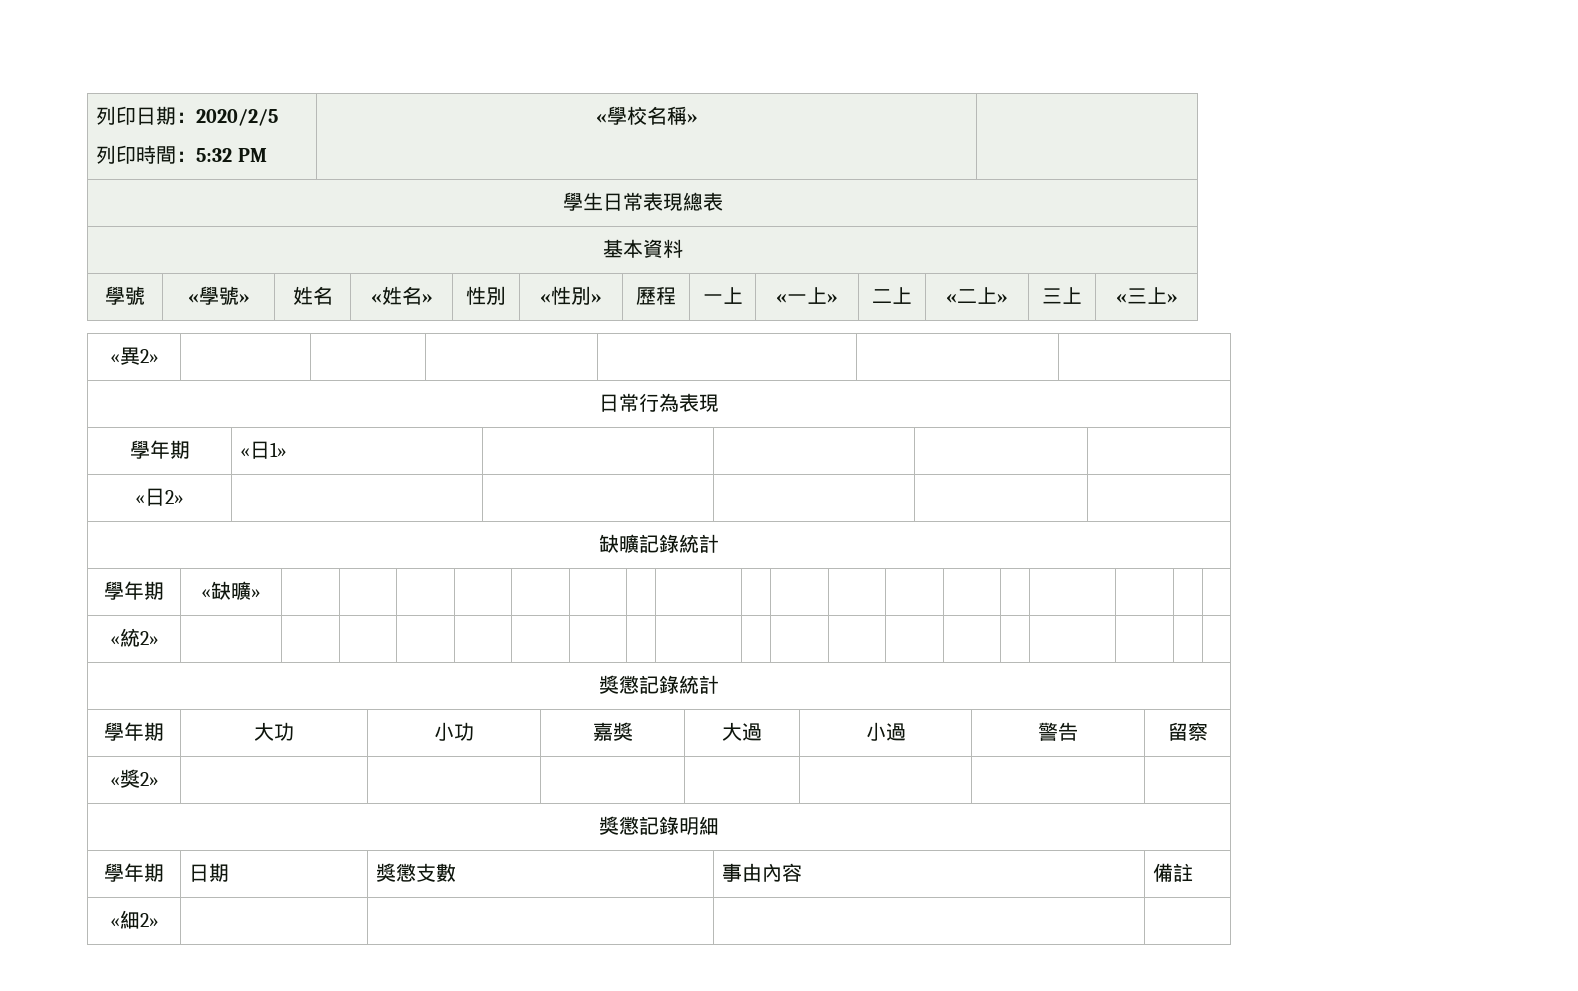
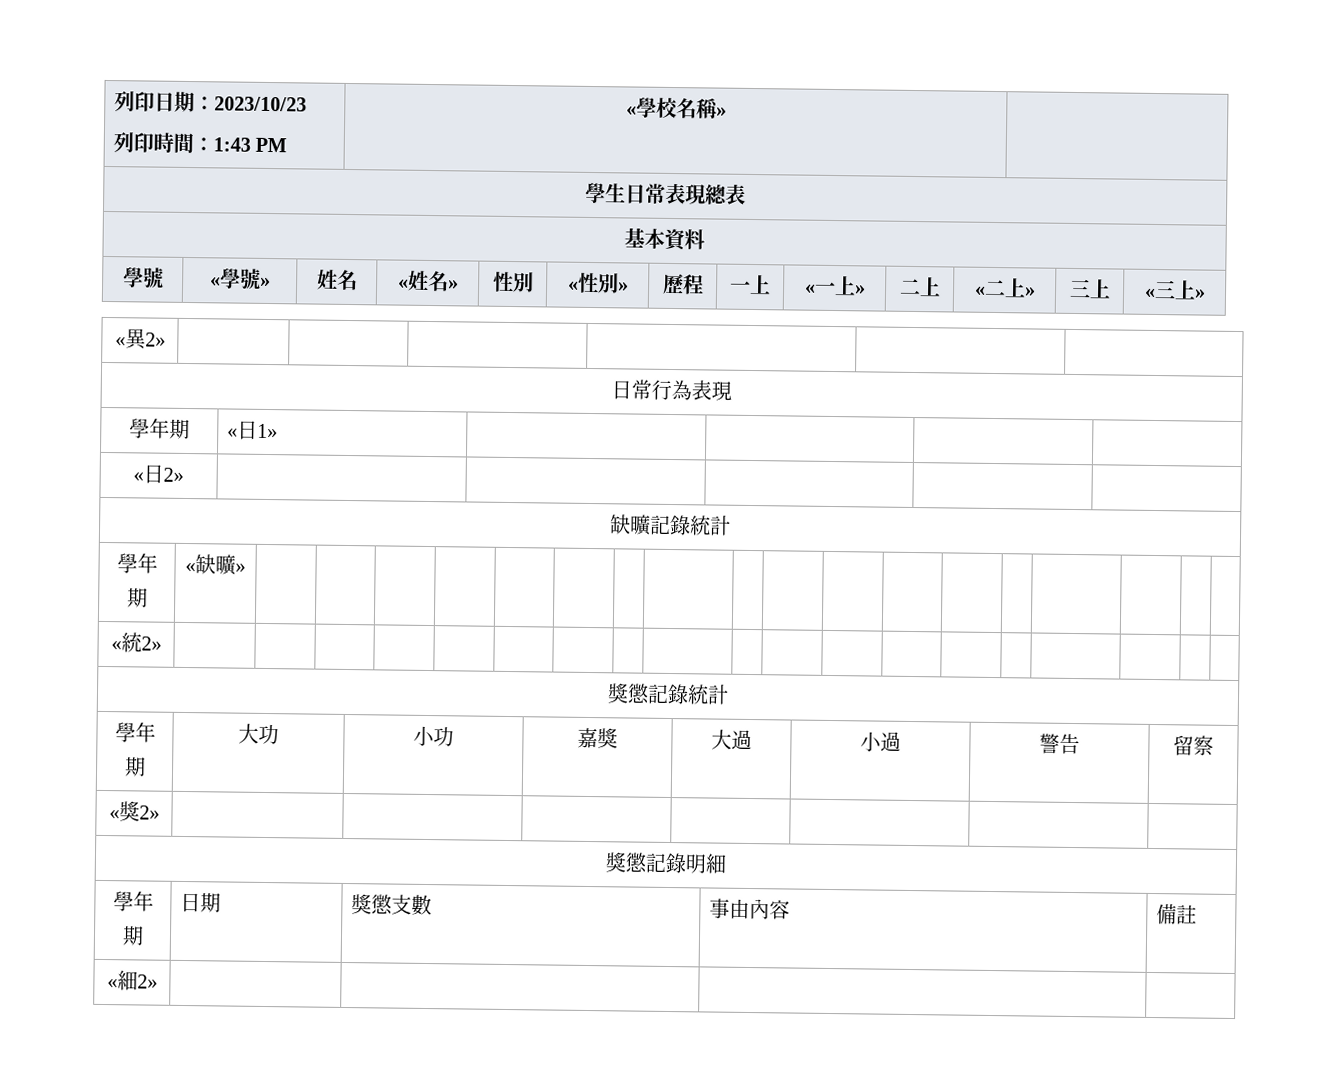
- 列印日期：2020/2/5
- 列印時間：5:32 PM | «學校名稱» |
+ 列印日期：2023/10/23
+ 列印時間：1:43 PM | «學校名稱» |

